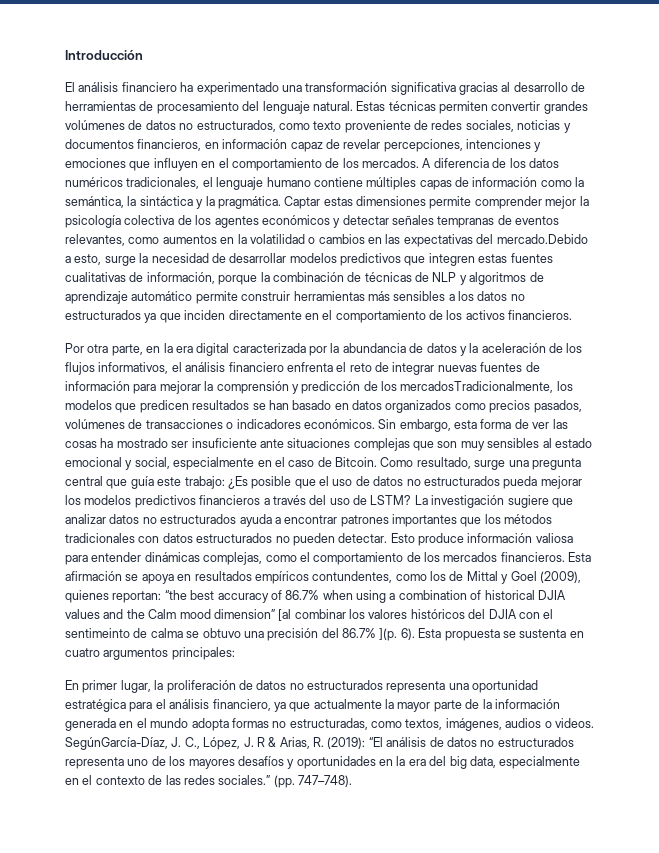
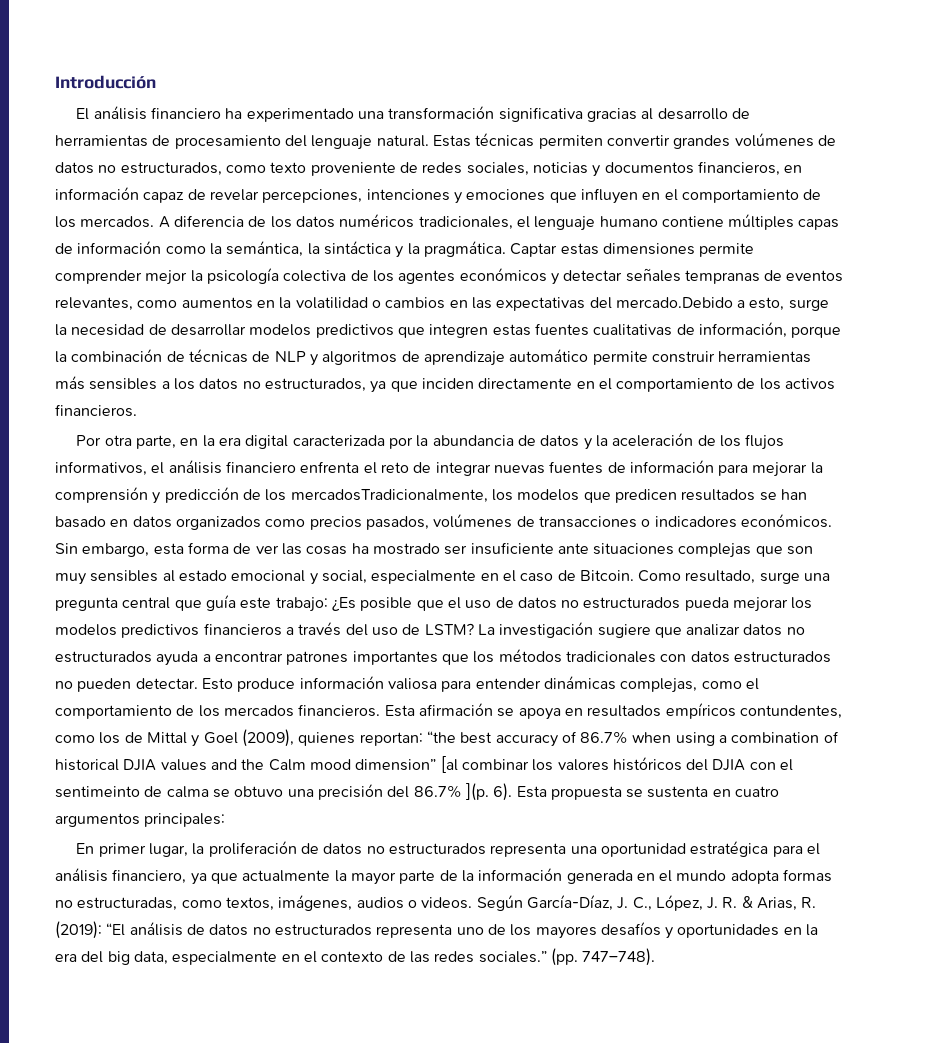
- Captar estas dimensiones permite comprender mejor la psicología colectiva de los agentes económicos y detectar señales tempranas de eventos relevantes, como aumentos en la volatilidad o cambios en las expectativas del mercado.Debido a esto, surge la necesidad de desarrollar modelos predictivos que integren estas fuentes cualitativas de información, porque la combinación de técnicas de NLP y algoritmos de aprendizaje automático permite construir herramientas más sensibles a los datos no estructurados ya que inciden directamente en el comportamiento de los activos financieros.
+ Captar estas dimensiones permite comprender mejor la psicología colectiva de los agentes económicos y detectar señales tempranas de eventos relevantes, como aumentos en la volatilidad o cambios en las expectativas del mercado.Debido a esto, surge la necesidad de desarrollar modelos predictivos que integren estas fuentes cualitativas de información, porque la combinación de técnicas de NLP y algoritmos de aprendizaje automático permite construir herramientas más sensibles a los datos no estructurados, ya que inciden directamente en el comportamiento de los activos financieros.
- SegúnGarcía-Díaz, J. C., López, J. R & Arias, R. (2019): “El análisis de datos no estructurados representa uno de los mayores desafíos y oportunidades en la era del big data, especialmente en el contexto de las redes sociales.”
+ Según García-Díaz, J. C., López, J. R. & Arias, R. (2019): “El análisis de datos no estructurados representa uno de los mayores desafíos y oportunidades en la era del big data, especialmente en el contexto de las redes sociales.”

